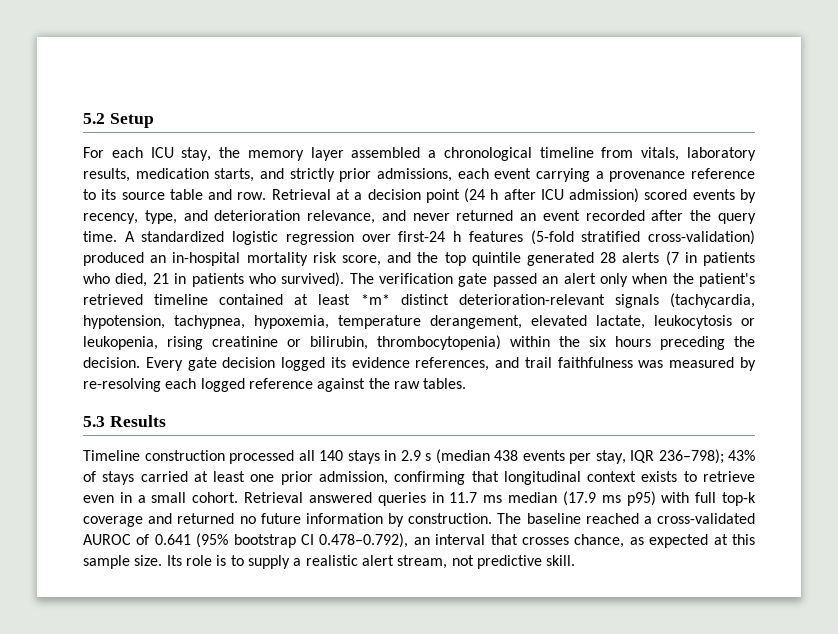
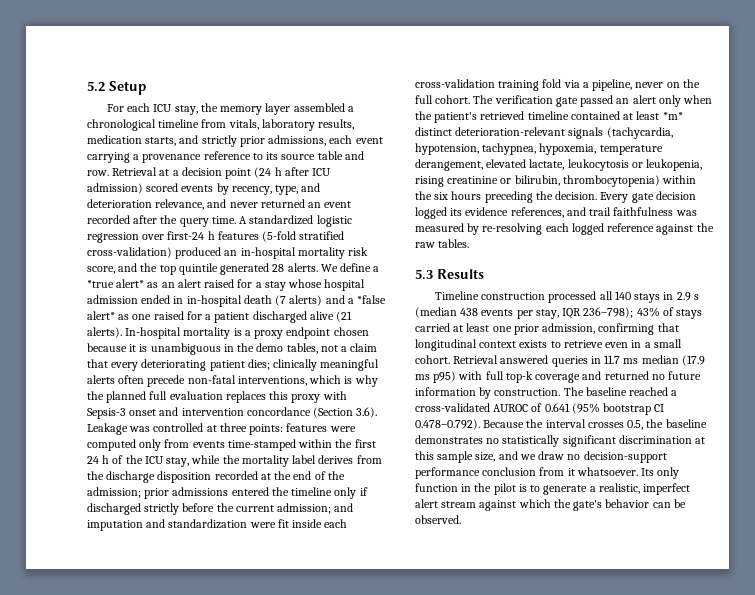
- A standardized logistic regression over first-24 h features (5-fold stratified cross-validation) produced an in-hospital mortality risk score, and the top quintile generated 28 alerts (7 in patients who died, 21 in patients who survived).
+ A standardized logistic regression over first-24 h features (5-fold stratified cross-validation) produced an in-hospital mortality risk score, and the top quintile generated 28 alerts. We define a *true alert* as an alert raised for a stay whose hospital admission ended in in-hospital death (7 alerts) and a *false alert* as one raised for a patient discharged alive (21 alerts). In-hospital mortality is a proxy endpoint chosen because it is unambiguous in the demo tables, not a claim that every deteriorating patient dies; clinically meaningful alerts often precede non-fatal interventions, which is why the planned full evaluation replaces this proxy with Sepsis-3 onset and intervention concordance (Section 3.6). Leakage was controlled at three points: features were computed only from events time-stamped within the first 24 h of the ICU stay, while the mortality label derives from the discharge disposition recorded at the end of the admission; prior admissions entered the timeline only if discharged strictly before the current admission; and imputation and standardization were fit inside each cross-validation training fold via a pipeline, never on the full cohort.
- The baseline reached a cross-validated AUROC of 0.641 (95% bootstrap CI 0.478–0.792), an interval that crosses chance, as expected at this sample size. Its role is to supply a realistic alert stream, not predictive skill.
+ The baseline reached a cross-validated AUROC of 0.641 (95% bootstrap CI 0.478–0.792). Because the interval crosses 0.5, the baseline demonstrates no statistically significant discrimination at this sample size, and we draw no decision-support performance conclusion from it whatsoever. Its only function in the pilot is to generate a realistic, imperfect alert stream against which the gate's behavior can be observed.

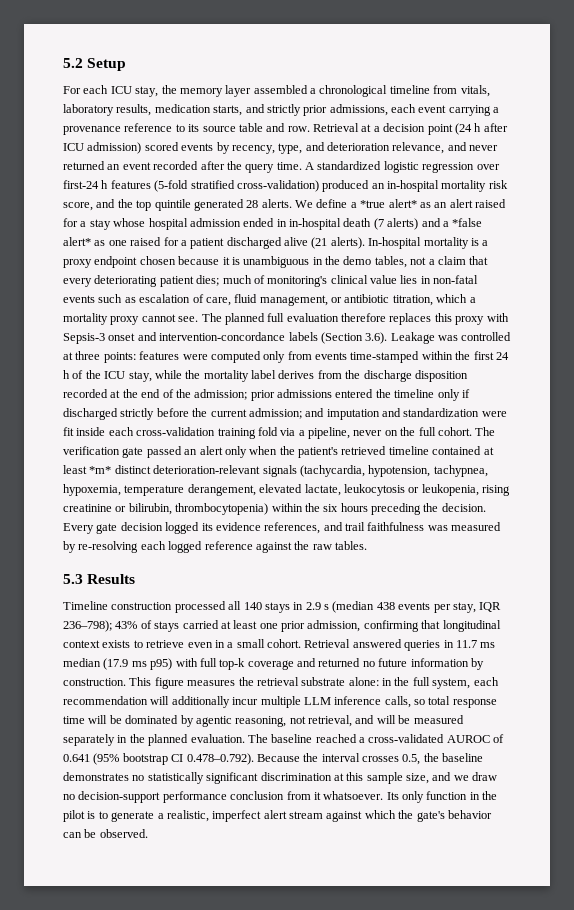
- clinically meaningful alerts often precede non-fatal interventions, which is why the planned full evaluation replaces this proxy with Sepsis-3 onset and intervention concordance (Section 3.6). Leakage was controlled at three points:
+ much of monitoring's clinical value lies in non-fatal events such as escalation of care, fluid management, or antibiotic titration, which a mortality proxy cannot see. The planned full evaluation therefore replaces this proxy with Sepsis-3 onset and intervention-concordance labels (Section 3.6). Leakage was controlled at three points:
+ This figure measures the retrieval substrate alone: in the full system, each recommendation will additionally incur multiple LLM inference calls, so total response time will be dominated by agentic reasoning, not retrieval, and will be measured separately in the planned evaluation.

